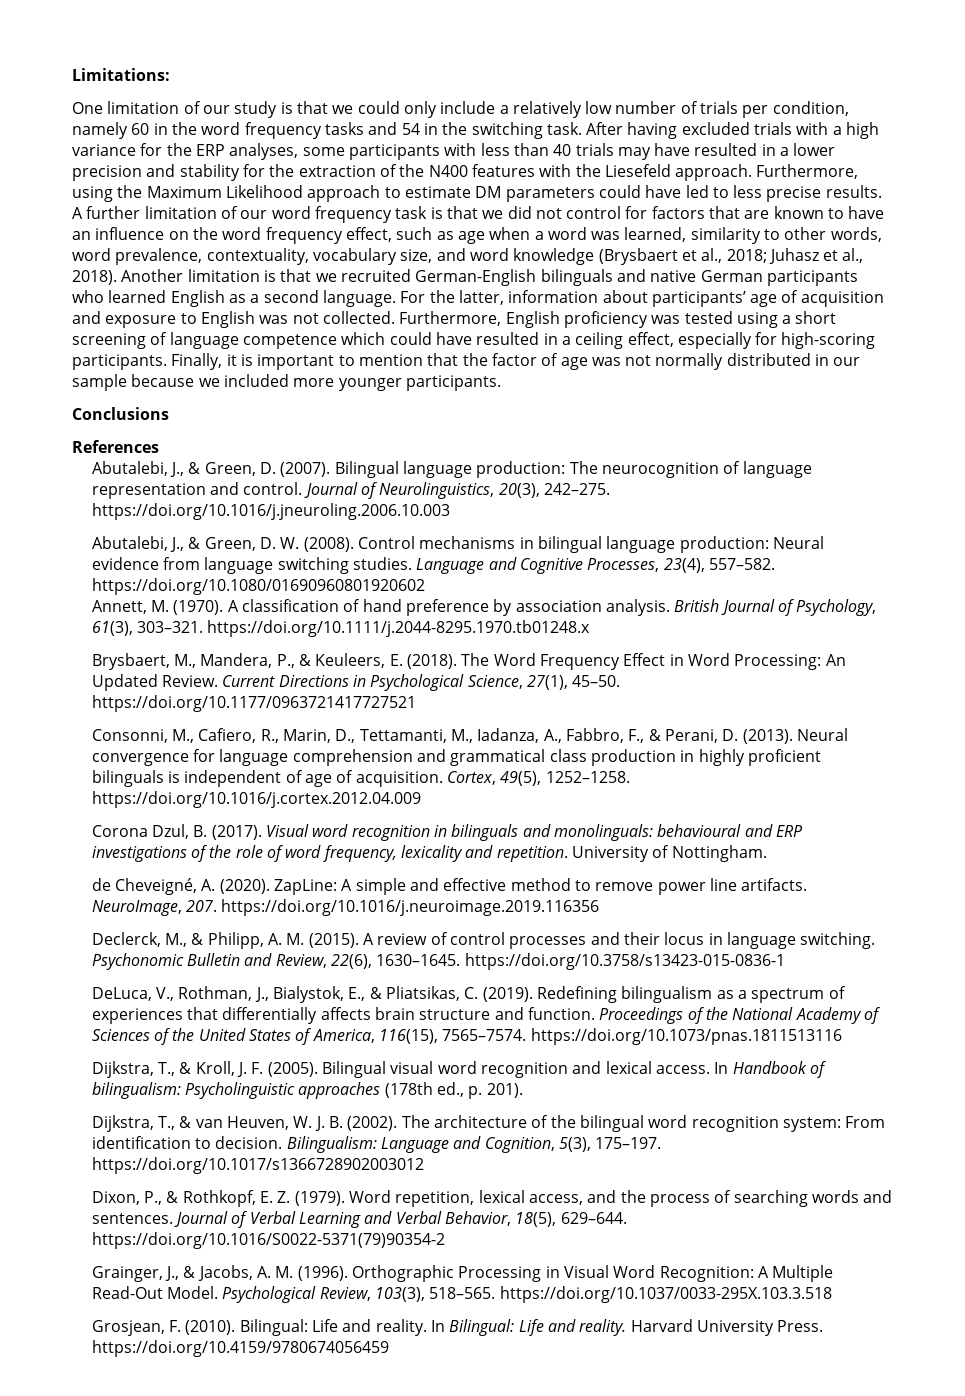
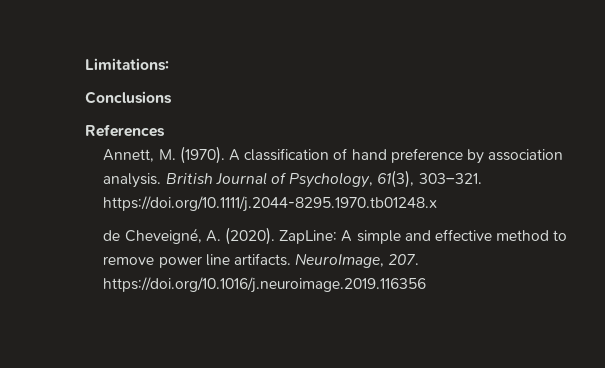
- One limitation of our study is that we could only include a relatively low number of trials per condition, namely 60 in the word frequency tasks and 54 in the switching task. After having excluded trials with a high variance for the ERP analyses, some participants with less than 40 trials may have resulted in a lower precision and stability for the extraction of the N400 features with the Liesefeld approach. Furthermore, using the Maximum Likelihood approach to estimate DM parameters could have led to less precise results. A further limitation of our word frequency task is that we did not control for factors that are known to have an influence on the word frequency effect, such as age when a word was learned, similarity to other words, word prevalence, contextuality, vocabulary size, and word knowledge (Brysbaert et al., 2018; Juhasz et al., 2018). Another limitation is that we recruited German-English bilinguals and native German participants who learned English as a second language. For the latter, information about participants’ age of acquisition and exposure to English was not collected. Furthermore, English proficiency was tested using a short screening of language competence which could have resulted in a ceiling effect, especially for high-scoring participants. Finally, it is important to mention that the factor of age was not normally distributed in our sample because we included more younger participants.
  Conclusions
  References
- Abutalebi, J., & Green, D. (2007). Bilingual language production: The neurocognition of language representation and control. Journal of Neurolinguistics, 20(3), 242–275. https://doi.org/10.1016/j.jneuroling.2006.10.003
- Abutalebi, J., & Green, D. W. (2008). Control mechanisms in bilingual language production: Neural evidence from language switching studies. Language and Cognitive Processes, 23(4), 557–582. https://doi.org/10.1080/01690960801920602
- Brysbaert, M., Mandera, P., & Keuleers, E. (2018). The Word Frequency Effect in Word Processing: An Updated Review. Current Directions in Psychological Science, 27(1), 45–50. https://doi.org/10.1177/0963721417727521
- Consonni, M., Cafiero, R., Marin, D., Tettamanti, M., Iadanza, A., Fabbro, F., & Perani, D. (2013). Neural convergence for language comprehension and grammatical class production in highly proficient bilinguals is independent of age of acquisition. Cortex, 49(5), 1252–1258. https://doi.org/10.1016/j.cortex.2012.04.009
- Corona Dzul, B. (2017). Visual word recognition in bilinguals and monolinguals: behavioural and ERP investigations of the role of word frequency, lexicality and repetition. University of Nottingham.
- Declerck, M., & Philipp, A. M. (2015). A review of control processes and their locus in language switching. Psychonomic Bulletin and Review, 22(6), 1630–1645. https://doi.org/10.3758/s13423-015-0836-1
- DeLuca, V., Rothman, J., Bialystok, E., & Pliatsikas, C. (2019). Redefining bilingualism as a spectrum of experiences that differentially affects brain structure and function. Proceedings of the National Academy of Sciences of the United States of America, 116(15), 7565–7574. https://doi.org/10.1073/pnas.1811513116
- Dijkstra, T., & Kroll, J. F. (2005). Bilingual visual word recognition and lexical access. In Handbook of bilingualism: Psycholinguistic approaches (178th ed., p. 201).
- Dijkstra, T., & van Heuven, W. J. B. (2002). The architecture of the bilingual word recognition system: From identification to decision. Bilingualism: Language and Cognition, 5(3), 175–197. https://doi.org/10.1017/s1366728902003012
- Dixon, P., & Rothkopf, E. Z. (1979). Word repetition, lexical access, and the process of searching words and sentences. Journal of Verbal Learning and Verbal Behavior, 18(5), 629–644. https://doi.org/10.1016/S0022-5371(79)90354-2
- Grainger, J., & Jacobs, A. M. (1996). Orthographic Processing in Visual Word Recognition: A Multiple Read-Out Model. Psychological Review, 103(3), 518–565. https://doi.org/10.1037/0033-295X.103.3.518
- Grosjean, F. (2010). Bilingual: Life and reality. In Bilingual: Life and reality. Harvard University Press. https://doi.org/10.4159/9780674056459

